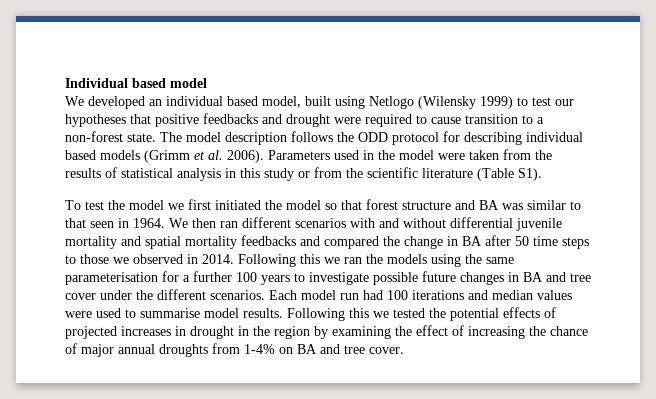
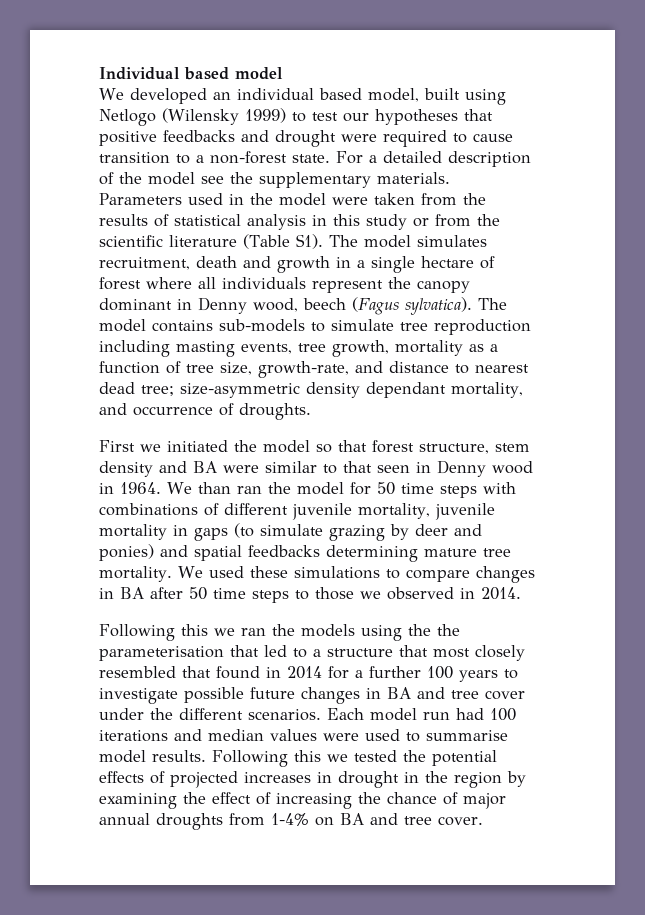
- The model description follows the ODD protocol for describing individual based models (Grimm et al. 2006).
+ For a detailed description of the model see the supplementary materials.
- Parameters used in the model were taken from the results of statistical analysis in this study or from the scientific literature (Table S1).
- To test the model we first initiated the model so that forest structure and BA was similar to that seen in 1964. We then ran different scenarios with and without differential juvenile mortality and spatial mortality feedbacks and compared the change in BA after 50 time steps to those we observed in 2014. Following this we ran the models using the same parameterisation for a further 100 years to investigate possible future changes in BA and tree cover under the different scenarios.
+ Parameters used in the model were taken from the results of statistical analysis in this study or from the scientific literature (Table S1). The model simulates recruitment, death and growth in a single hectare of forest where all individuals represent the canopy dominant in Denny wood, beech (Fagus sylvatica). The model contains sub-models to simulate tree reproduction including masting events, tree growth, mortality as a function of tree size, growth-rate, and distance to nearest dead tree; size-asymmetric density dependant mortality, and occurrence of droughts.
+ First we initiated the model so that forest structure, stem density and BA were similar to that seen in Denny wood in 1964. We than ran the model for 50 time steps with combinations of different juvenile mortality, juvenile mortality in gaps (to simulate grazing by deer and ponies) and spatial feedbacks determining mature tree mortality. We used these simulations to compare changes in BA after 50 time steps to those we observed in 2014.
+ Following this we ran the models using the the parameterisation that led to a structure that most closely resembled that found in 2014 for a further 100 years to investigate possible future changes in BA and tree cover under the different scenarios.

